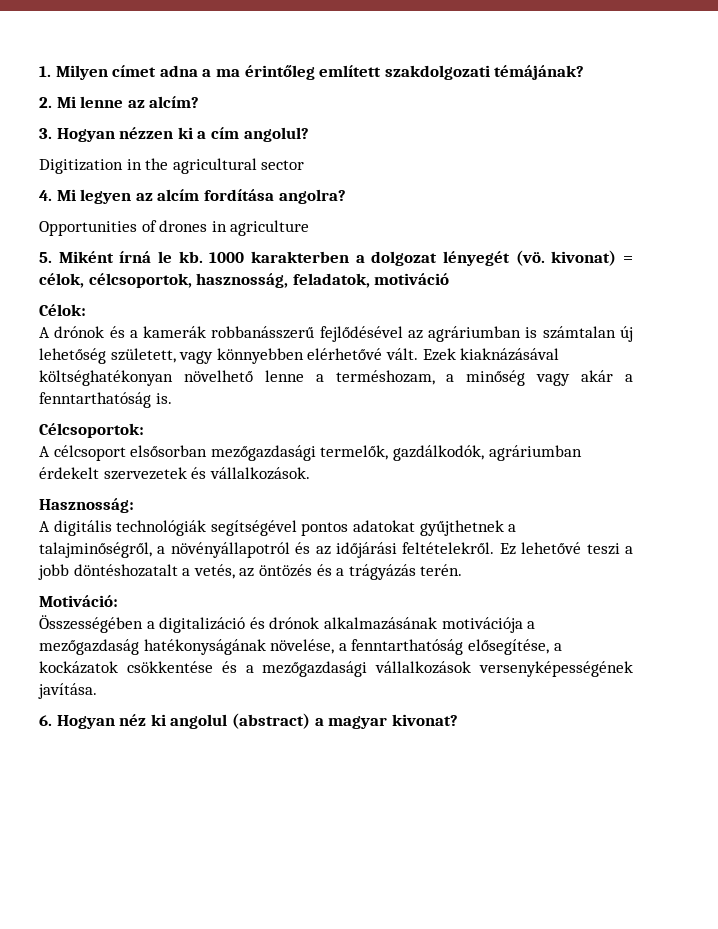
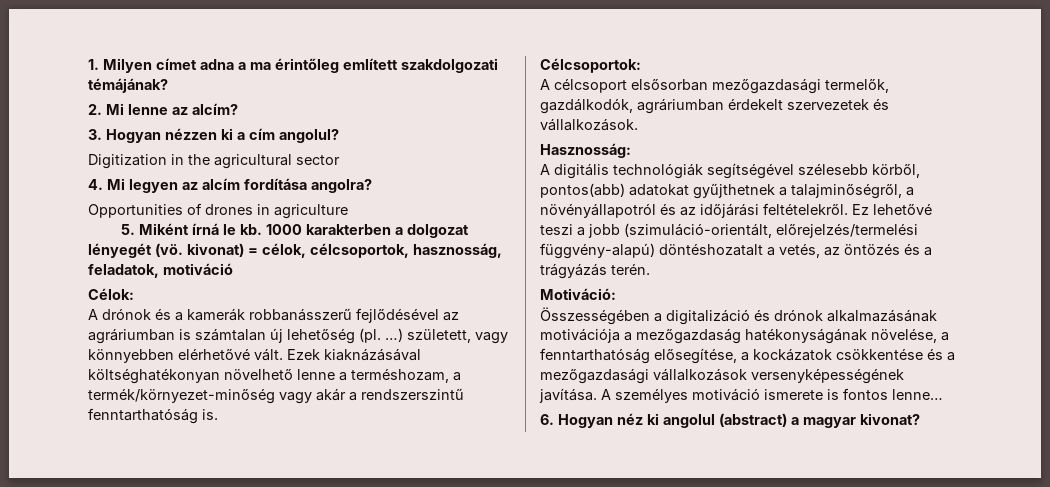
- A drónok és a kamerák robbanásszerű fejlődésével az agráriumban is számtalan új lehetőség született, vagy könnyebben elérhetővé vált.
+ A drónok és a kamerák robbanásszerű fejlődésével az agráriumban is számtalan új lehetőség (pl. …) született, vagy könnyebben elérhetővé vált.
- Ezek kiaknázásával költséghatékonyan növelhető lenne a terméshozam, a minőség vagy akár a fenntarthatóság is.
+ Ezek kiaknázásával költséghatékonyan növelhető lenne a terméshozam, a termék/környezet-minőség vagy akár a rendszerszintű fenntarthatóság is.
- A digitális technológiák segítségével pontos adatokat gyűjthetnek a talajminőségről, a növényállapotról és az időjárási feltételekről.
+ A digitális technológiák segítségével szélesebb körből, pontos(abb) adatokat gyűjthetnek a talajminőségről, a növényállapotról és az időjárási feltételekről.
- Ez lehetővé teszi a jobb döntéshozatalt a vetés, az öntözés és a trágyázás terén.
+ Ez lehetővé teszi a jobb (szimuláció-orientált, előrejelzés/termelési függvény-alapú) döntéshozatalt a vetés, az öntözés és a trágyázás terén.
+ A személyes motiváció ismerete is fontos lenne…

